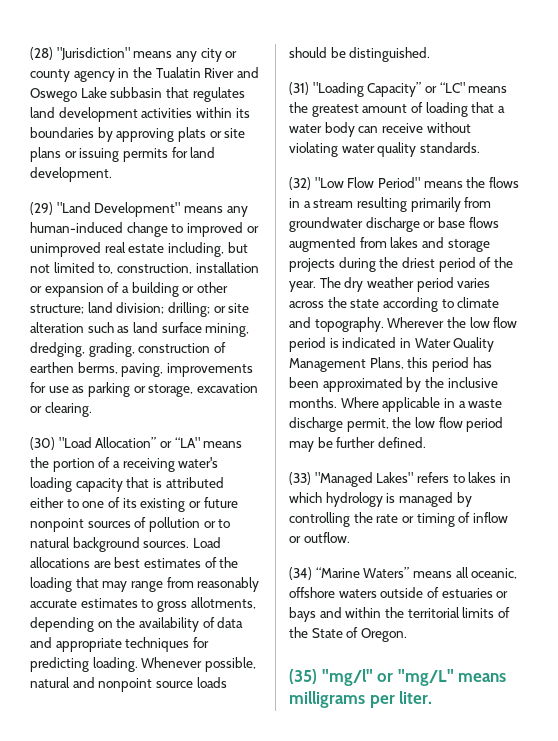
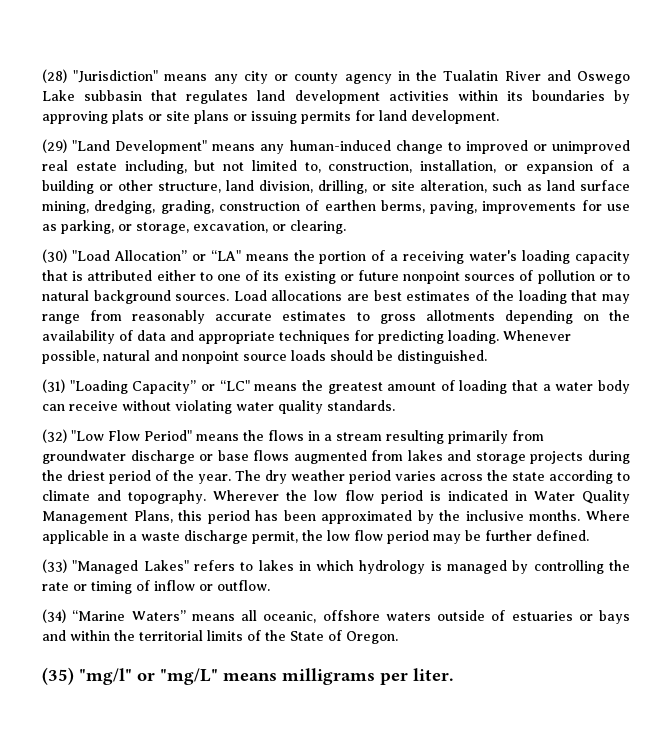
- (29) "Land Development" means any human-induced change to improved or unimproved real estate including, but not limited to, construction, installation or expansion of a building or other structure; land division; drilling; or site alteration such as land surface mining, dredging, grading, construction of earthen berms, paving, improvements for use as parking or storage, excavation or clearing.
+ (29) "Land Development" means any human-induced change to improved or unimproved real estate including, but not limited to, construction, installation, or expansion of a building or other structure, land division, drilling, or site alteration, such as land surface mining, dredging, grading, construction of earthen berms, paving, improvements for use as parking, or storage, excavation, or clearing.
- Load allocations are best estimates of the loading that may range from reasonably accurate estimates to gross allotments, depending on the availability of data and appropriate techniques for predicting loading.
+ Load allocations are best estimates of the loading that may range from reasonably accurate estimates to gross allotments depending on the availability of data and appropriate techniques for predicting loading.

